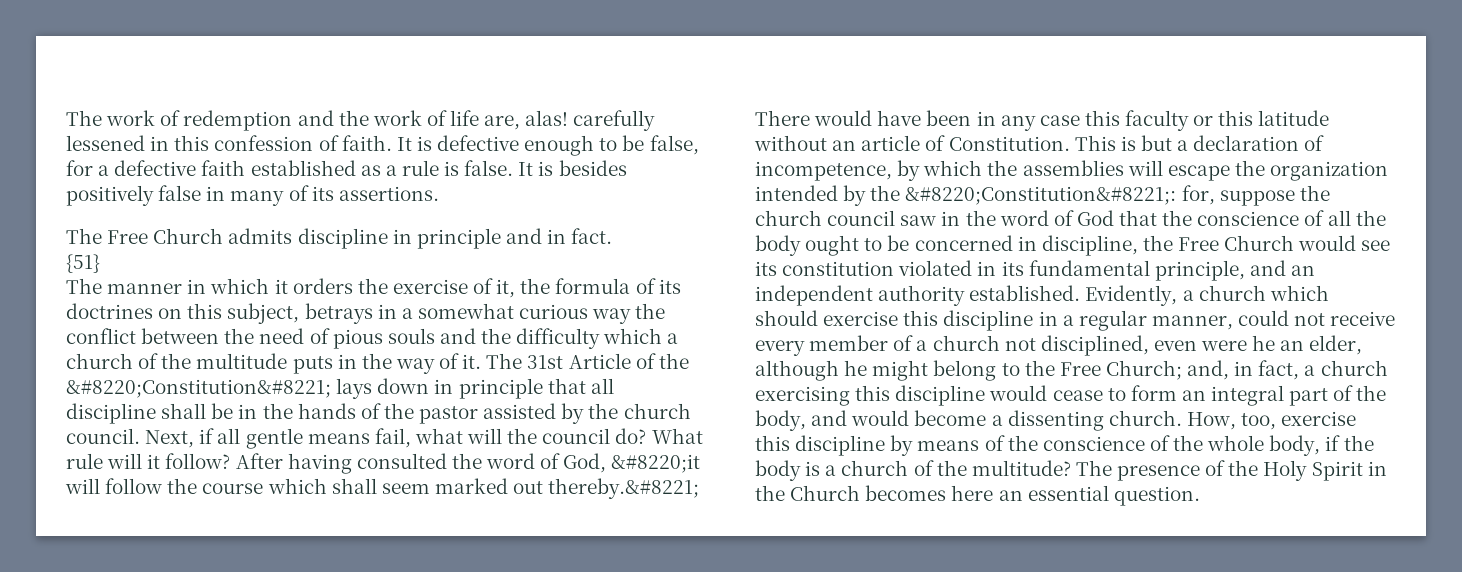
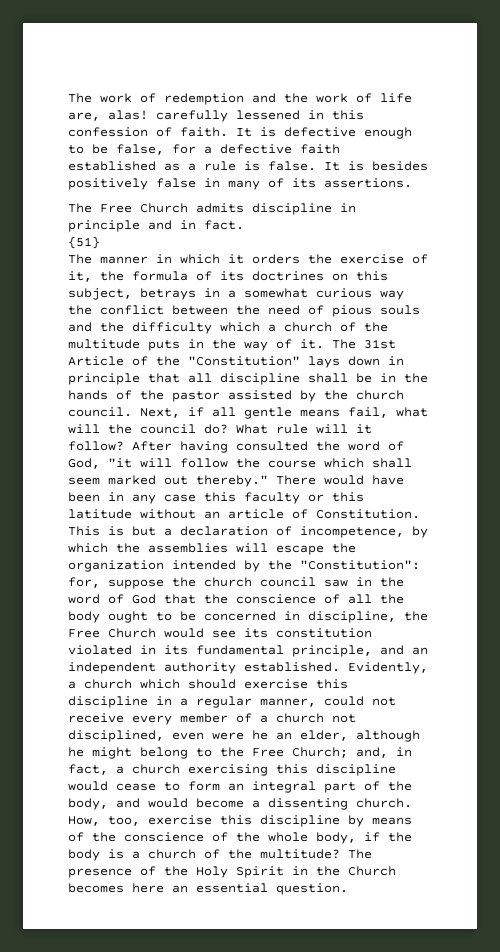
- The 31st Article of the &#8220;Constitution&#8221; lays down in principle that all discipline shall be in the hands of the pastor assisted by the church council.
+ The 31st Article of the "Constitution" lays down in principle that all discipline shall be in the hands of the pastor assisted by the church council.
- After having consulted the word of God, &#8220;it will follow the course which shall seem marked out thereby.&#8221; There would have been in any case this faculty or this latitude without an article of Constitution.
+ After having consulted the word of God, "it will follow the course which shall seem marked out thereby." There would have been in any case this faculty or this latitude without an article of Constitution.
- This is but a declaration of incompetence, by which the assemblies will escape the organization intended by the &#8220;Constitution&#8221;: for, suppose the church council saw in the word of God that the conscience of all the body ought to be concerned in discipline, the Free Church would see its constitution violated in its fundamental principle, and an independent authority established.
+ This is but a declaration of incompetence, by which the assemblies will escape the organization intended by the "Constitution": for, suppose the church council saw in the word of God that the conscience of all the body ought to be concerned in discipline, the Free Church would see its constitution violated in its fundamental principle, and an independent authority established.

